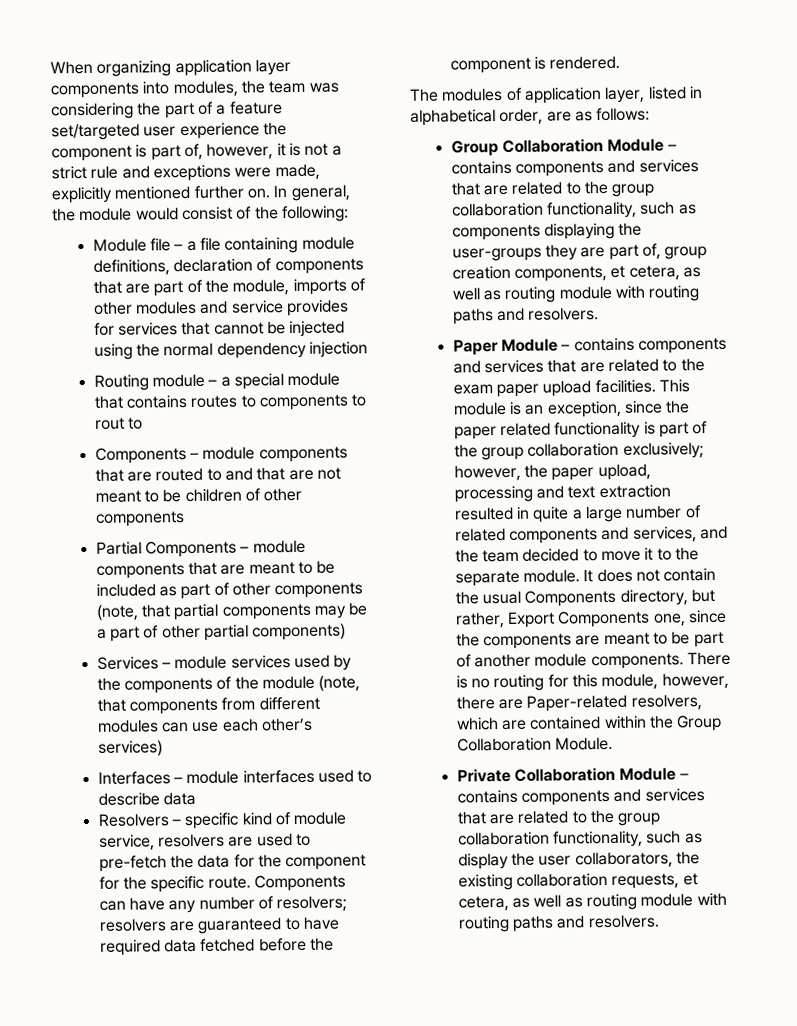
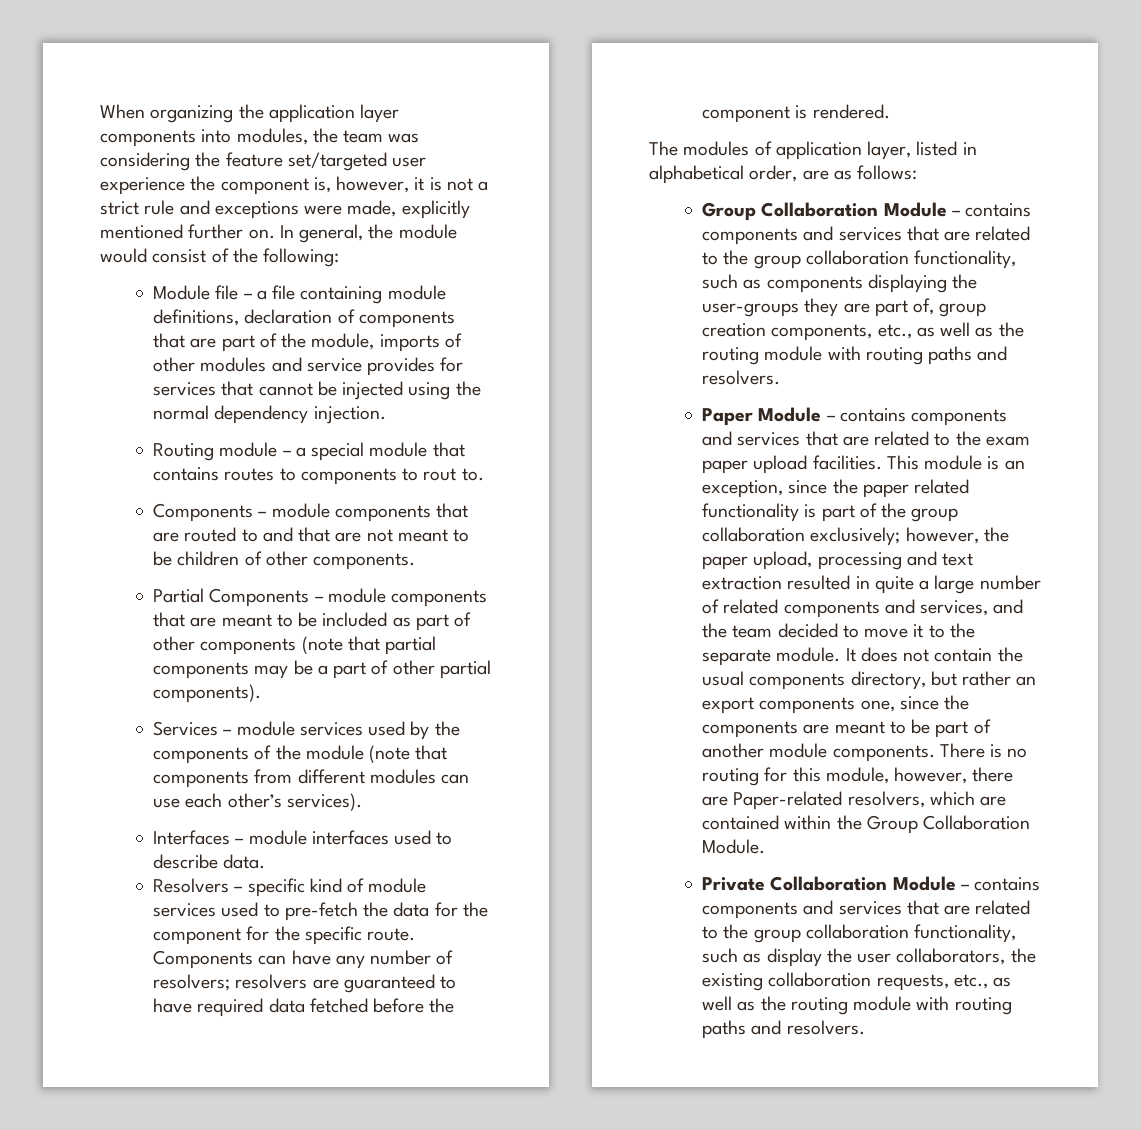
- When organizing application layer components into modules, the team was considering the part of a feature set/targeted user experience the component is part of, however, it is not a strict rule and exceptions were made, explicitly mentioned further on.
+ When organizing the application layer components into modules, the team was considering the feature set/targeted user experience the component is, however, it is not a strict rule and exceptions were made, explicitly mentioned further on.
- Module file – a file containing module definitions, declaration of components that are part of the module, imports of other modules and service provides for services that cannot be injected using the normal dependency injection
+ Module file – a file containing module definitions, declaration of components that are part of the module, imports of other modules and service provides for services that cannot be injected using the normal dependency injection.
- Routing module – a special module that contains routes to components to rout to
+ Routing module – a special module that contains routes to components to rout to.
- Components – module components that are routed to and that are not meant to be children of other components
+ Components – module components that are routed to and that are not meant to be children of other components.
- Partial Components – module components that are meant to be included as part of other components (note, that partial components may be a part of other partial components)
+ Partial Components – module components that are meant to be included as part of other components (note that partial components may be a part of other partial components).
- Services – module services used by the components of the module (note, that components from different modules can use each other’s services)
+ Services – module services used by the components of the module (note that components from different modules can use each other’s services).
- Interfaces – module interfaces used to describe data
+ Interfaces – module interfaces used to describe data.
- Resolvers – specific kind of module service, resolvers are used to pre-fetch the data for the component for the specific route.
+ Resolvers – specific kind of module services used to pre-fetch the data for the component for the specific route.
- Group Collaboration Module – contains components and services that are related to the group collaboration functionality, such as components displaying the user-groups they are part of, group creation components, et cetera, as well as routing module with routing paths and resolvers.
+ Group Collaboration Module – contains components and services that are related to the group collaboration functionality, such as components displaying the user-groups they are part of, group creation components, etc., as well as the routing module with routing paths and resolvers.
- It does not contain the usual Components directory, but rather, Export Components one, since the components are meant to be part of another module components.
+ It does not contain the usual components directory, but rather an export components one, since the components are meant to be part of another module components.
- Private Collaboration Module – contains components and services that are related to the group collaboration functionality, such as display the user collaborators, the existing collaboration requests, et cetera, as well as routing module with routing paths and resolvers.
+ Private Collaboration Module – contains components and services that are related to the group collaboration functionality, such as display the user collaborators, the existing collaboration requests, etc., as well as the routing module with routing paths and resolvers.

